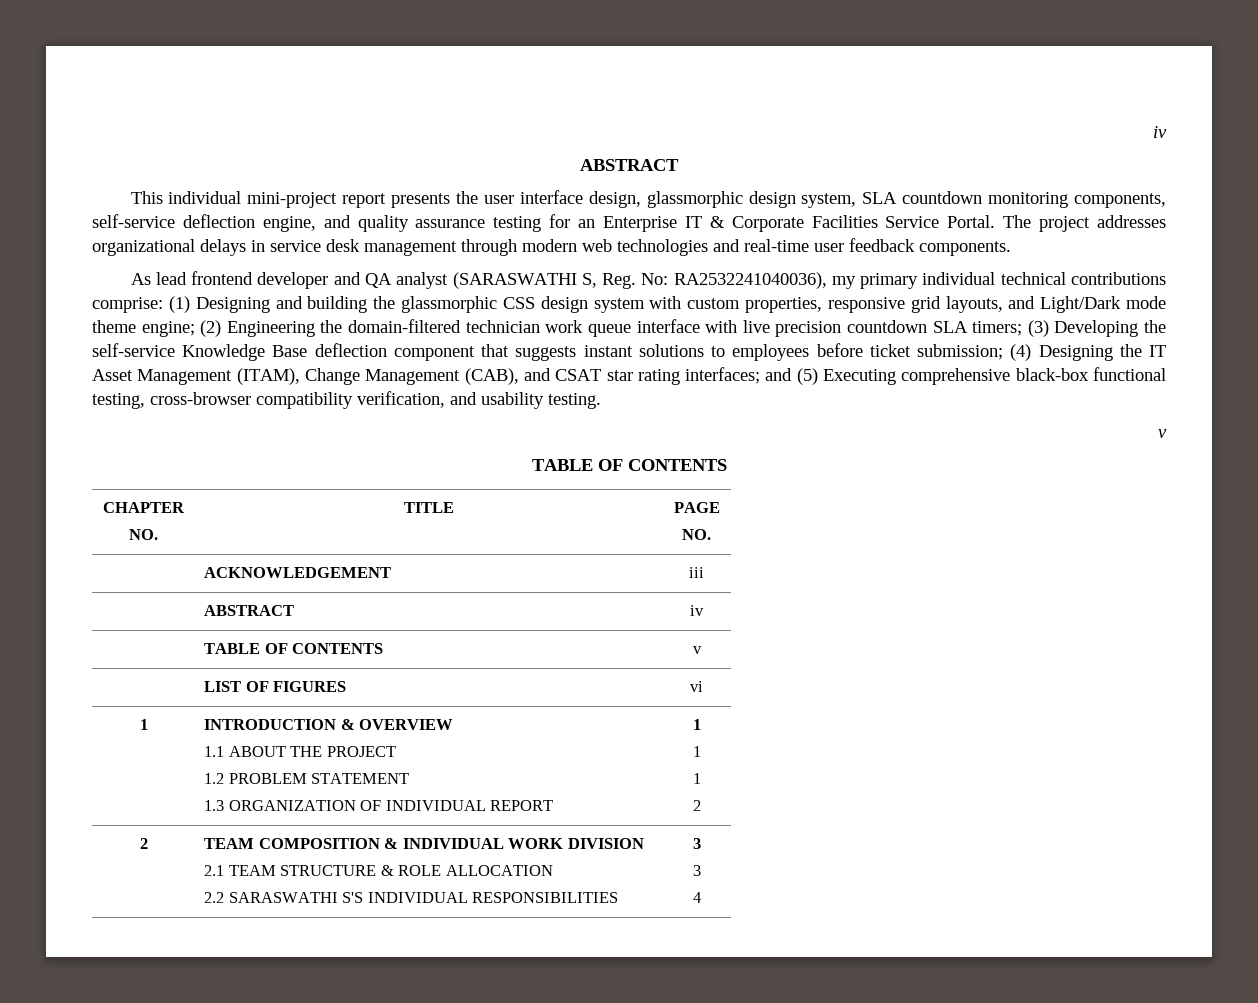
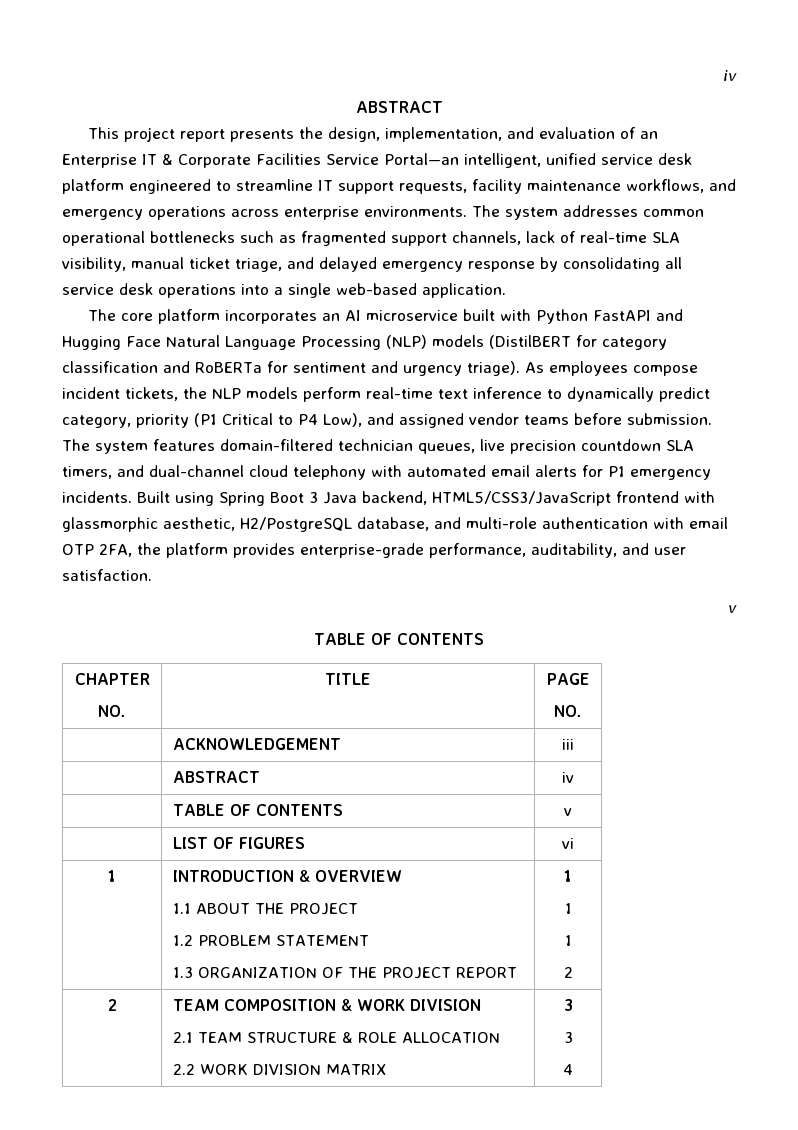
- This individual mini-project report presents the user interface design, glassmorphic design system, SLA countdown monitoring components, self-service deflection engine, and quality assurance testing for an Enterprise IT & Corporate Facilities Service Portal. The project addresses organizational delays in service desk management through modern web technologies and real-time user feedback components.
- As lead frontend developer and QA analyst (SARASWATHI S, Reg. No: RA2532241040036), my primary individual technical contributions comprise: (1) Designing and building the glassmorphic CSS design system with custom properties, responsive grid layouts, and Light/Dark mode theme engine; (2) Engineering the domain-filtered technician work queue interface with live precision countdown SLA timers; (3) Developing the self-service Knowledge Base deflection component that suggests instant solutions to employees before ticket submission; (4) Designing the IT Asset Management (ITAM), Change Management (CAB), and CSAT star rating interfaces; and (5) Executing comprehensive black-box functional testing, cross-browser compatibility verification, and usability testing.
+ This project report presents the design, implementation, and evaluation of an Enterprise IT & Corporate Facilities Service Portal—an intelligent, unified service desk platform engineered to streamline IT support requests, facility maintenance workflows, and emergency operations across enterprise environments. The system addresses common operational bottlenecks such as fragmented support channels, lack of real-time SLA visibility, manual ticket triage, and delayed emergency response by consolidating all service desk operations into a single web-based application.
+ The core platform incorporates an AI microservice built with Python FastAPI and Hugging Face Natural Language Processing (NLP) models (DistilBERT for category classification and RoBERTa for sentiment and urgency triage). As employees compose incident tickets, the NLP models perform real-time text inference to dynamically predict category, priority (P1 Critical to P4 Low), and assigned vendor teams before submission. The system features domain-filtered technician queues, live precision countdown SLA timers, and dual-channel cloud telephony with automated email alerts for P1 emergency incidents. Built using Spring Boot 3 Java backend, HTML5/CSS3/JavaScript frontend with glassmorphic aesthetic, H2/PostgreSQL database, and multi-role authentication with email OTP 2FA, the platform provides enterprise-grade performance, auditability, and user satisfaction.
  1 | INTRODUCTION & OVERVIEW
  1.1 ABOUT THE PROJECT
  1.2 PROBLEM STATEMENT
- 1.3 ORGANIZATION OF INDIVIDUAL REPORT | 1
+ 1.3 ORGANIZATION OF THE PROJECT REPORT | 1
- 2 | TEAM COMPOSITION & INDIVIDUAL WORK DIVISION
+ 2 | TEAM COMPOSITION & WORK DIVISION
  2.1 TEAM STRUCTURE & ROLE ALLOCATION
- 2.2 SARASWATHI S'S INDIVIDUAL RESPONSIBILITIES | 3
+ 2.2 WORK DIVISION MATRIX | 3

